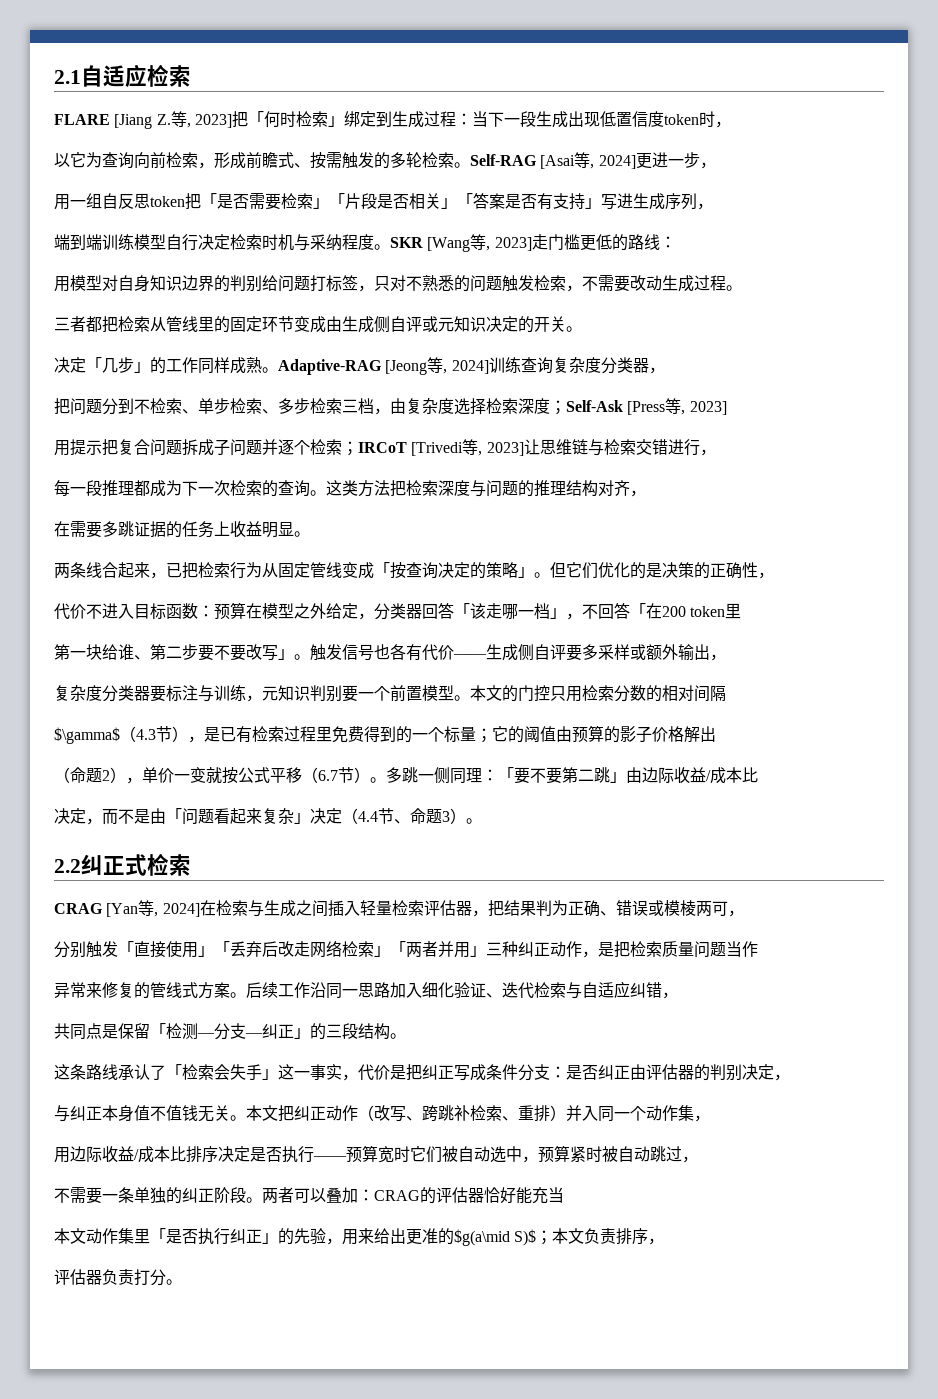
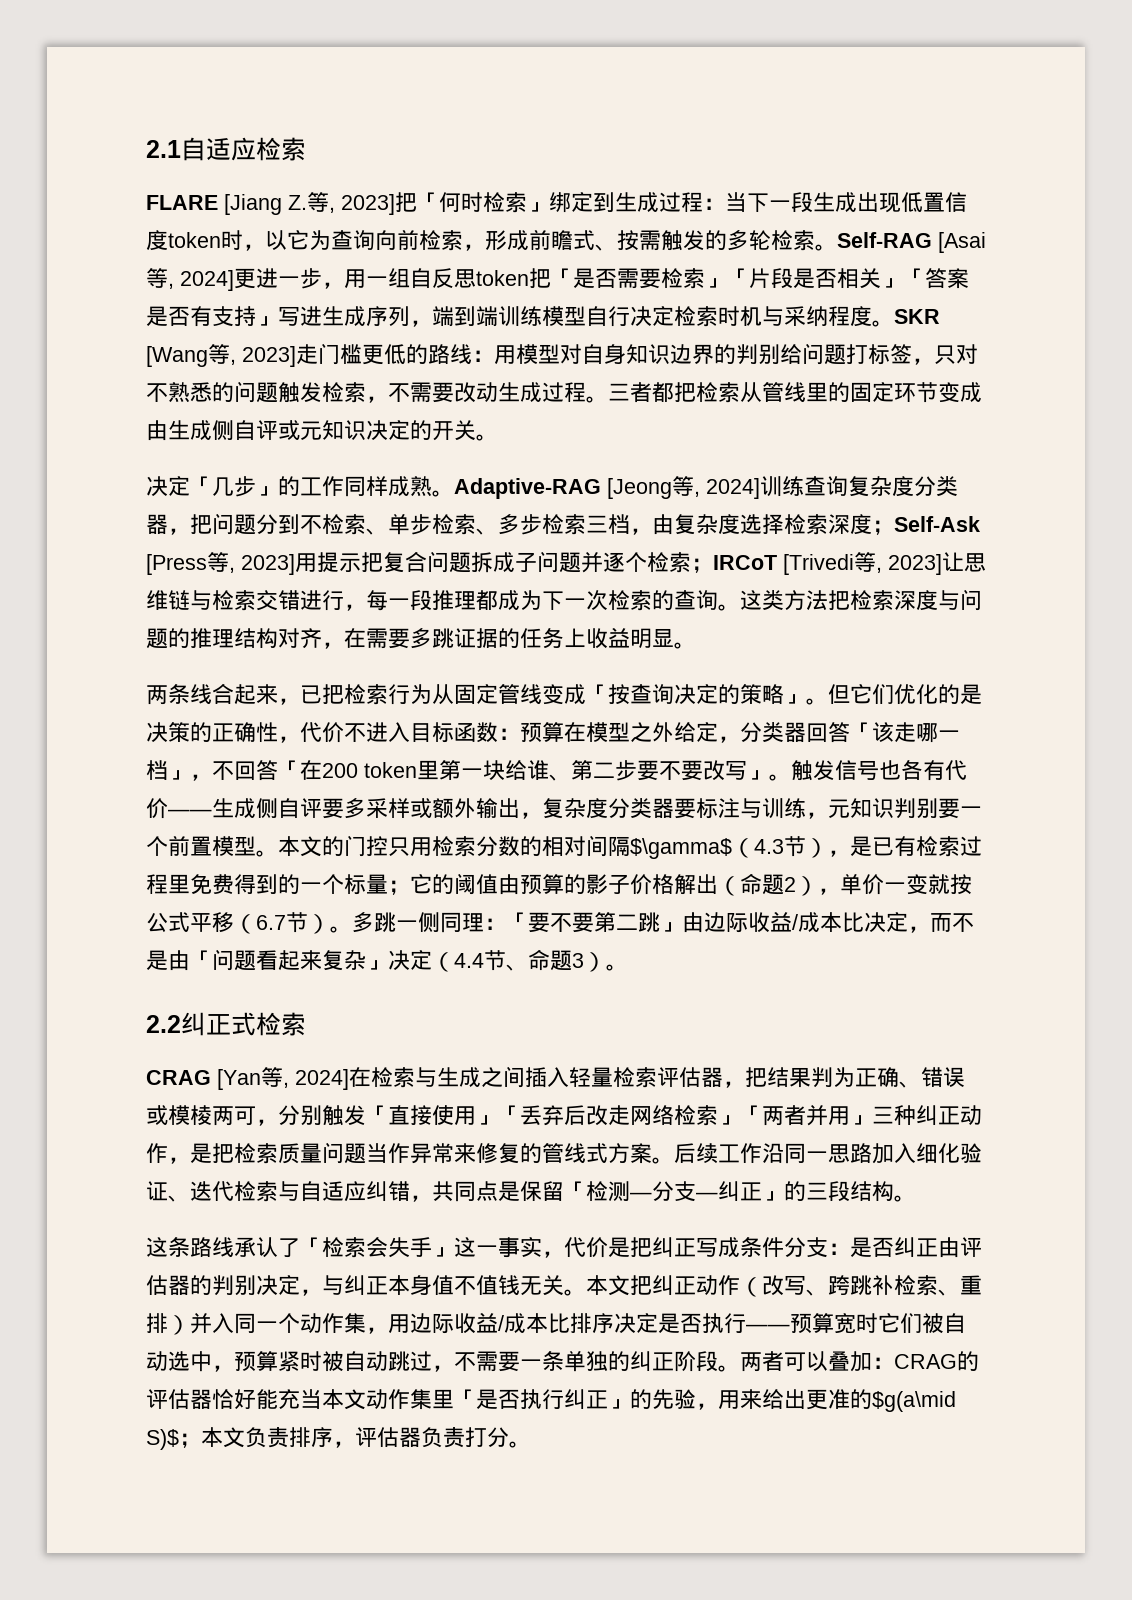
- FLARE [Jiang Z.等, 2023]把「何时检索」绑定到生成过程：当下一段生成出现低置信度token时，
- 以它为查询向前检索，形成前瞻式、按需触发的多轮检索。
+ FLARE [Jiang Z.等, 2023]把「何时检索」绑定到生成过程：当下一段生成出现低置信度token时，以它为查询向前检索，形成前瞻式、按需触发的多轮检索。
- Self-RAG [Asai等, 2024]更进一步，
- 用一组自反思token把「是否需要检索」「片段是否相关」「答案是否有支持」写进生成序列，
- 端到端训练模型自行决定检索时机与采纳程度。
+ Self-RAG [Asai等, 2024]更进一步，用一组自反思token把「是否需要检索」「片段是否相关」「答案是否有支持」写进生成序列，端到端训练模型自行决定检索时机与采纳程度。
- SKR [Wang等, 2023]走门槛更低的路线：
- 用模型对自身知识边界的判别给问题打标签，只对不熟悉的问题触发检索，不需要改动生成过程。
- 三者都把检索从管线里的固定环节变成由生成侧自评或元知识决定的开关。
+ SKR [Wang等, 2023]走门槛更低的路线：用模型对自身知识边界的判别给问题打标签，只对不熟悉的问题触发检索，不需要改动生成过程。三者都把检索从管线里的固定环节变成由生成侧自评或元知识决定的开关。
- Adaptive-RAG [Jeong等, 2024]训练查询复杂度分类器，
- 把问题分到不检索、单步检索、多步检索三档，由复杂度选择检索深度；Self-Ask [Press等, 2023]
- 用提示把复合问题拆成子问题并逐个检索；IRCoT [Trivedi等, 2023]让思维链与检索交错进行，
- 每一段推理都成为下一次检索的查询。
+ Adaptive-RAG [Jeong等, 2024]训练查询复杂度分类器，把问题分到不检索、单步检索、多步检索三档，由复杂度选择检索深度；Self-Ask [Press等, 2023]用提示把复合问题拆成子问题并逐个检索；IRCoT [Trivedi等, 2023]让思维链与检索交错进行，每一段推理都成为下一次检索的查询。
- 这类方法把检索深度与问题的推理结构对齐，
- 在需要多跳证据的任务上收益明显。
+ 这类方法把检索深度与问题的推理结构对齐，在需要多跳证据的任务上收益明显。
- 但它们优化的是决策的正确性，
- 代价不进入目标函数：预算在模型之外给定，分类器回答「该走哪一档」，不回答「在200 token里
- 第一块给谁、第二步要不要改写」。
+ 但它们优化的是决策的正确性，代价不进入目标函数：预算在模型之外给定，分类器回答「该走哪一档」，不回答「在200 token里第一块给谁、第二步要不要改写」。
- 触发信号也各有代价——生成侧自评要多采样或额外输出，
- 复杂度分类器要标注与训练，元知识判别要一个前置模型。
+ 触发信号也各有代价——生成侧自评要多采样或额外输出，复杂度分类器要标注与训练，元知识判别要一个前置模型。
- 本文的门控只用检索分数的相对间隔
- $\gamma$（4.3节），是已有检索过程里免费得到的一个标量；它的阈值由预算的影子价格解出
- （命题2），单价一变就按公式平移（6.7节）。
+ 本文的门控只用检索分数的相对间隔$\gamma$（4.3节），是已有检索过程里免费得到的一个标量；它的阈值由预算的影子价格解出（命题2），单价一变就按公式平移（6.7节）。
- 多跳一侧同理：「要不要第二跳」由边际收益/成本比
- 决定，而不是由「问题看起来复杂」决定（4.4节、命题3）。
+ 多跳一侧同理：「要不要第二跳」由边际收益/成本比决定，而不是由「问题看起来复杂」决定（4.4节、命题3）。
- CRAG [Yan等, 2024]在检索与生成之间插入轻量检索评估器，把结果判为正确、错误或模棱两可，
- 分别触发「直接使用」「丢弃后改走网络检索」「两者并用」三种纠正动作，是把检索质量问题当作
- 异常来修复的管线式方案。
+ CRAG [Yan等, 2024]在检索与生成之间插入轻量检索评估器，把结果判为正确、错误或模棱两可，分别触发「直接使用」「丢弃后改走网络检索」「两者并用」三种纠正动作，是把检索质量问题当作异常来修复的管线式方案。
- 后续工作沿同一思路加入细化验证、迭代检索与自适应纠错，
- 共同点是保留「检测—分支—纠正」的三段结构。
+ 后续工作沿同一思路加入细化验证、迭代检索与自适应纠错，共同点是保留「检测—分支—纠正」的三段结构。
- 这条路线承认了「检索会失手」这一事实，代价是把纠正写成条件分支：是否纠正由评估器的判别决定，
- 与纠正本身值不值钱无关。
+ 这条路线承认了「检索会失手」这一事实，代价是把纠正写成条件分支：是否纠正由评估器的判别决定，与纠正本身值不值钱无关。
- 本文把纠正动作（改写、跨跳补检索、重排）并入同一个动作集，
- 用边际收益/成本比排序决定是否执行——预算宽时它们被自动选中，预算紧时被自动跳过，
- 不需要一条单独的纠正阶段。
+ 本文把纠正动作（改写、跨跳补检索、重排）并入同一个动作集，用边际收益/成本比排序决定是否执行——预算宽时它们被自动选中，预算紧时被自动跳过，不需要一条单独的纠正阶段。
- 两者可以叠加：CRAG的评估器恰好能充当
- 本文动作集里「是否执行纠正」的先验，用来给出更准的$g(a\mid S)$；本文负责排序，
- 评估器负责打分。
+ 两者可以叠加：CRAG的评估器恰好能充当本文动作集里「是否执行纠正」的先验，用来给出更准的$g(a\mid S)$；本文负责排序，评估器负责打分。

